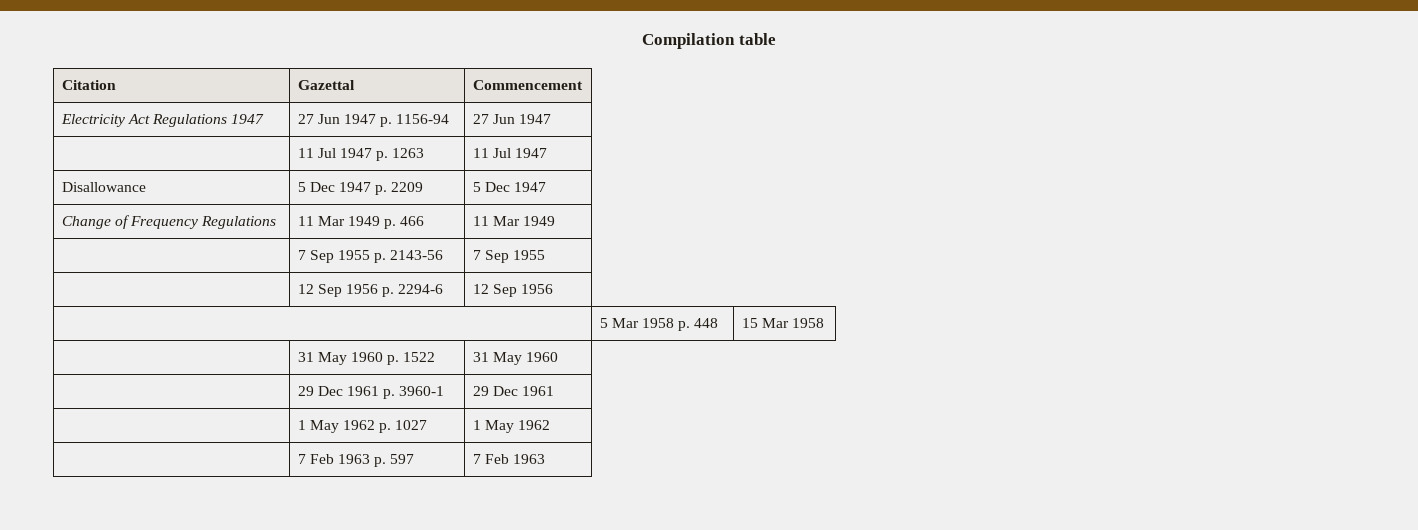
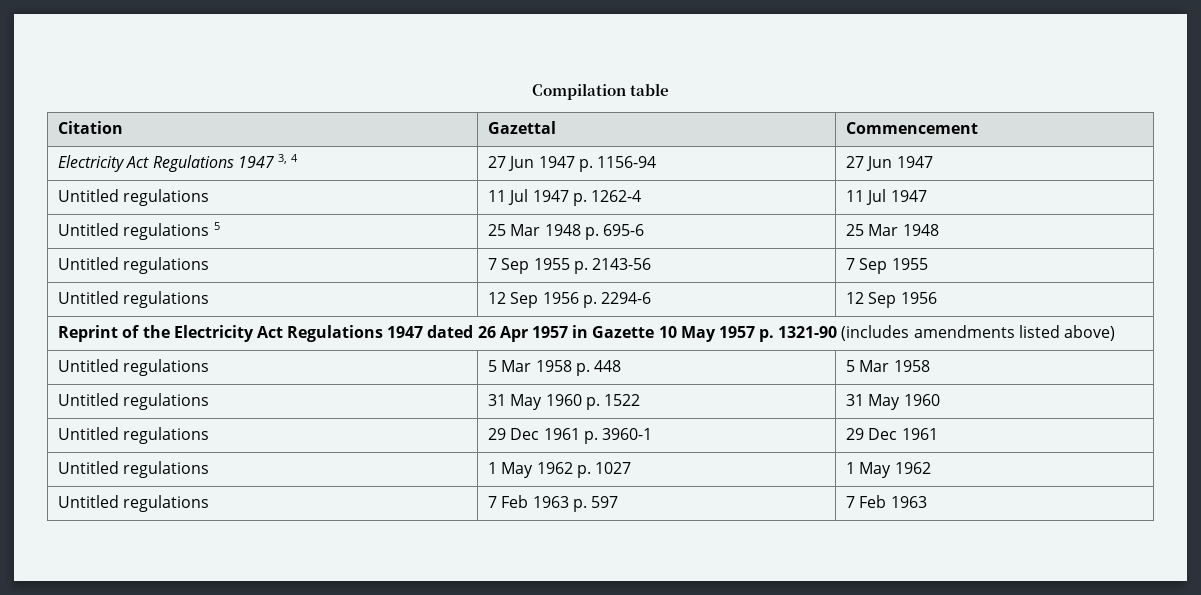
- Electricity Act Regulations 1947 | 27 Jun 1947 p. 1156-94 | 27 Jun 1947
+ Electricity Act Regulations 1947 3, 4 | 27 Jun 1947 p. 1156-94 | 27 Jun 1947
- | 11 Jul 1947 p. 1263 | 11 Jul 1947
+ Untitled regulations | 11 Jul 1947 p. 1262-4 | 11 Jul 1947
- Disallowance | 5 Dec 1947 p. 2209 | 5 Dec 1947
- Change of Frequency Regulations | 11 Mar 1949 p. 466 | 11 Mar 1949
- | 7 Sep 1955 p. 2143-56 | 7 Sep 1955
+ Untitled regulations 5 | 25 Mar 1948 p. 695-6 | 25 Mar 1948
+ Untitled regulations | 7 Sep 1955 p. 2143-56 | 7 Sep 1955
- | 12 Sep 1956 p. 2294-6 | 12 Sep 1956
+ Untitled regulations | 12 Sep 1956 p. 2294-6 | 12 Sep 1956
- | 5 Mar 1958 p. 448 | 15 Mar 1958
+ Reprint of the Electricity Act Regulations 1947 dated 26 Apr 1957 in Gazette 10 May 1957 p. 1321-90 (includes amendments listed above)
+ Untitled regulations | 5 Mar 1958 p. 448 | 5 Mar 1958
- | 31 May 1960 p. 1522 | 31 May 1960
+ Untitled regulations | 31 May 1960 p. 1522 | 31 May 1960
- | 29 Dec 1961 p. 3960-1 | 29 Dec 1961
+ Untitled regulations | 29 Dec 1961 p. 3960-1 | 29 Dec 1961
- | 1 May 1962 p. 1027 | 1 May 1962
+ Untitled regulations | 1 May 1962 p. 1027 | 1 May 1962
- | 7 Feb 1963 p. 597 | 7 Feb 1963
+ Untitled regulations | 7 Feb 1963 p. 597 | 7 Feb 1963

